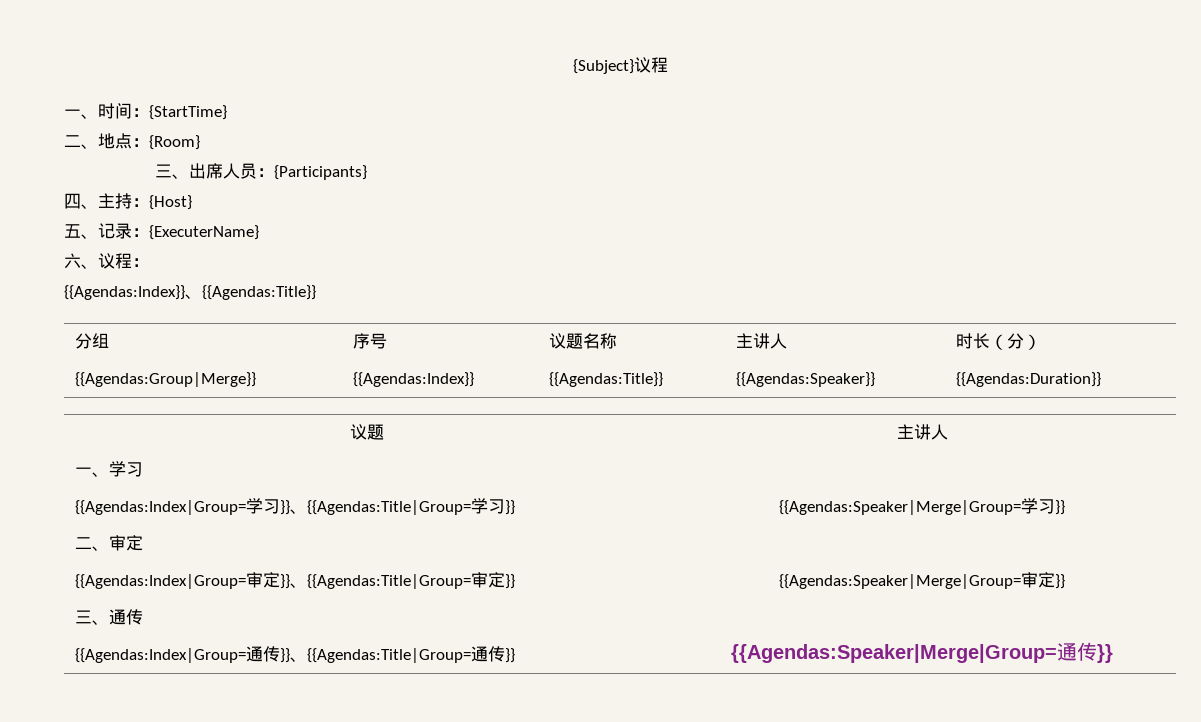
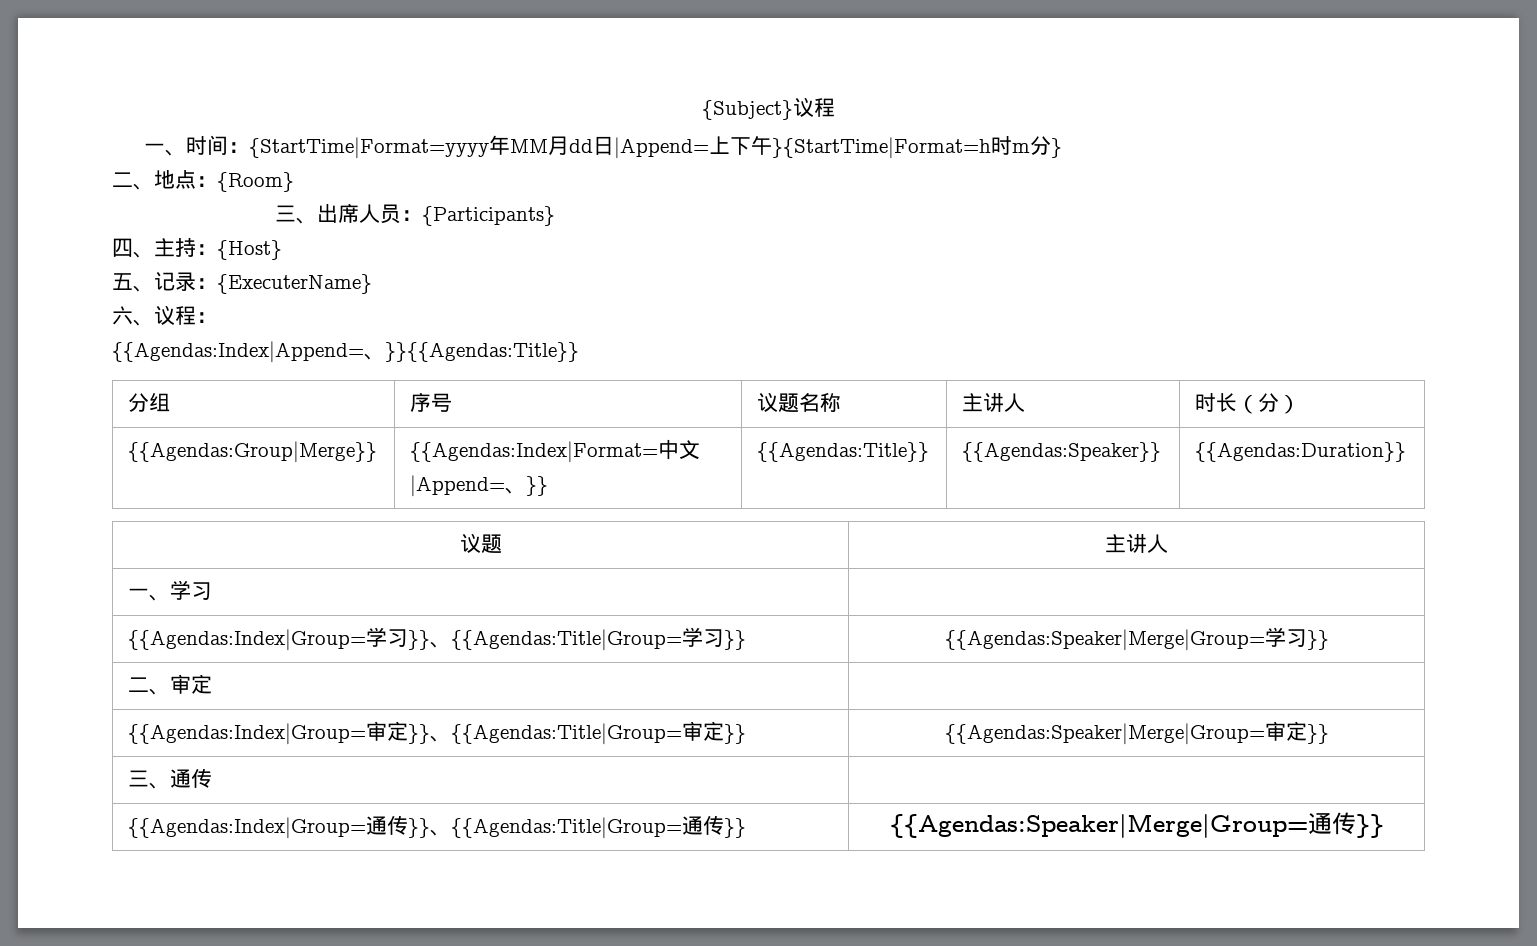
- 一、时间：{StartTime}
+ 一、时间：{StartTime|Format=yyyy年MM月dd日|Append=上下午}{StartTime|Format=h时m分}
- {{Agendas:Index}}、{{Agendas:Title}}
+ {{Agendas:Index|Append=、}}{{Agendas:Title}}
- {{Agendas:Group|Merge}} | {{Agendas:Index}} | {{Agendas:Title}} | {{Agendas:Speaker}} | {{Agendas:Duration}}
+ {{Agendas:Group|Merge}} | {{Agendas:Index|Format=中文|Append=、}} | {{Agendas:Title}} | {{Agendas:Speaker}} | {{Agendas:Duration}}

